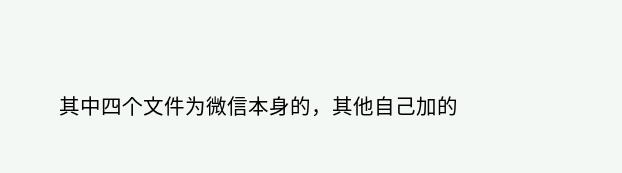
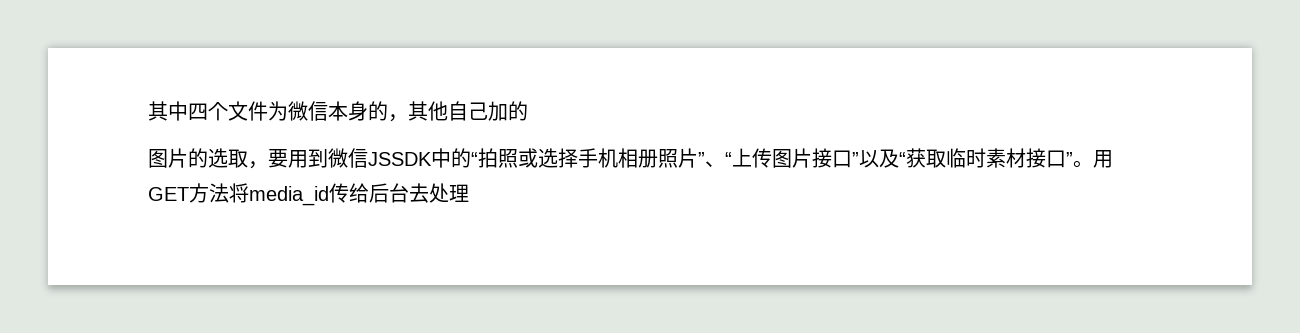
+ 图片的选取，要用到微信JSSDK中的“拍照或选择手机相册照片”、“上传图片接口”以及“获取临时素材接口”。用GET方法将media_id传给后台去处理

